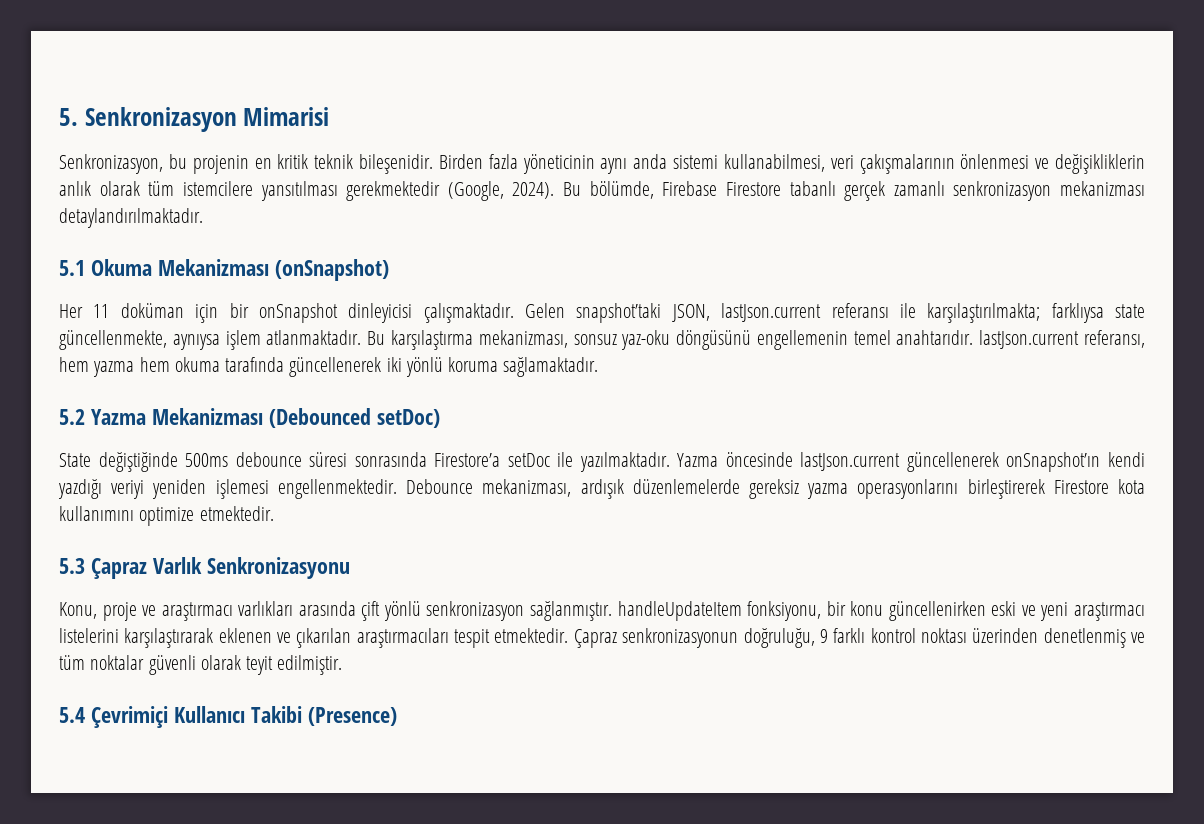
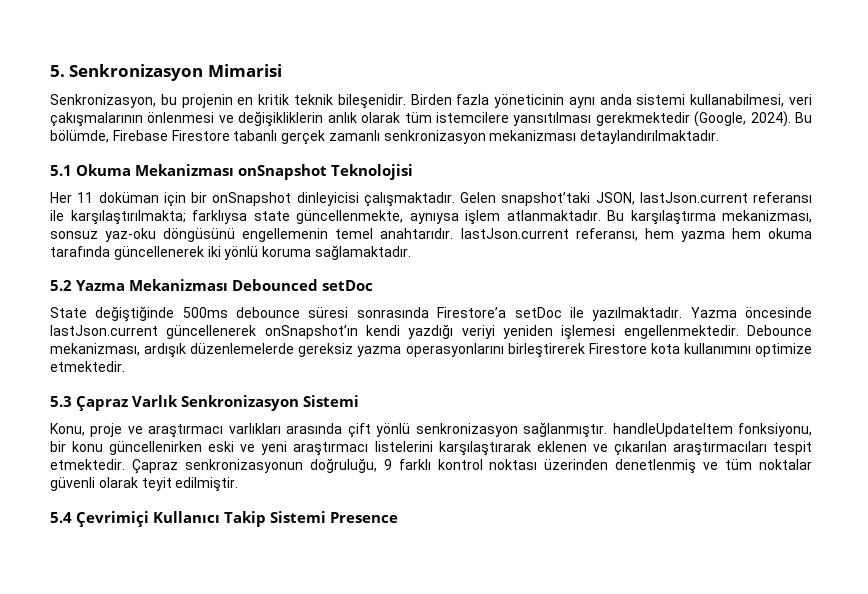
- 5.1 Okuma Mekanizması (onSnapshot)
+ 5.1 Okuma Mekanizması onSnapshot Teknolojisi
- 5.2 Yazma Mekanizması (Debounced setDoc)
+ 5.2 Yazma Mekanizması Debounced setDoc
- 5.3 Çapraz Varlık Senkronizasyonu
+ 5.3 Çapraz Varlık Senkronizasyon Sistemi
- 5.4 Çevrimiçi Kullanıcı Takibi (Presence)
+ 5.4 Çevrimiçi Kullanıcı Takip Sistemi Presence

